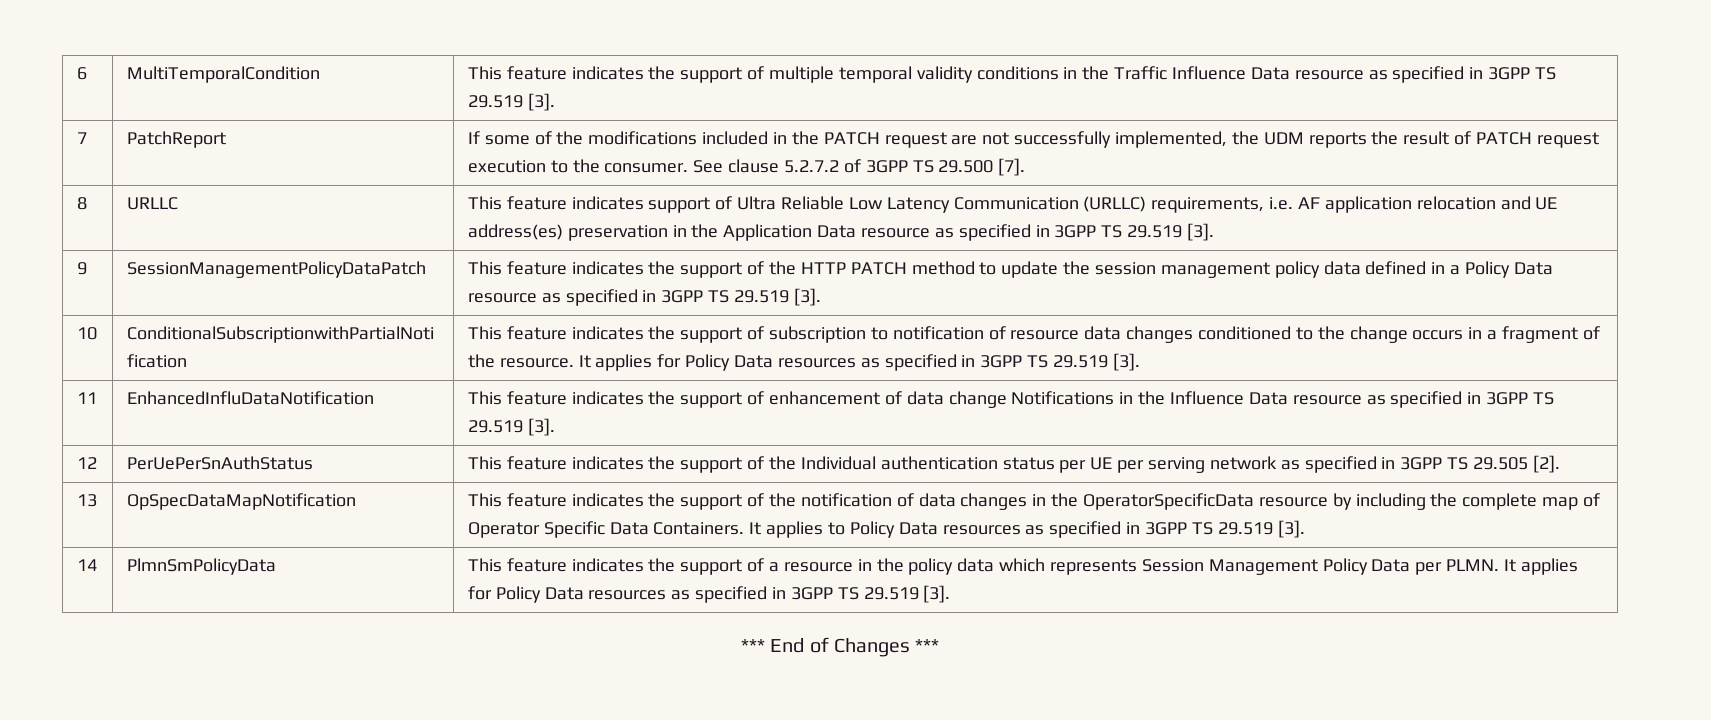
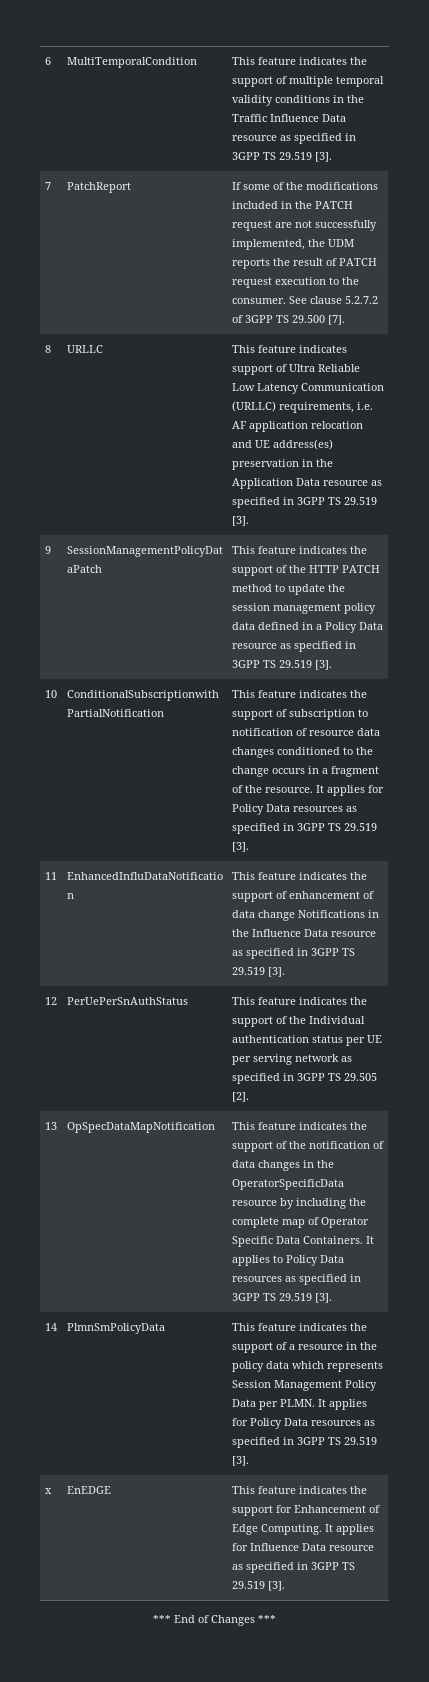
+ x | EnEDGE | This feature indicates the support for Enhancement of Edge Computing. It applies for Influence Data resource as specified in 3GPP TS 29.519 [3].

